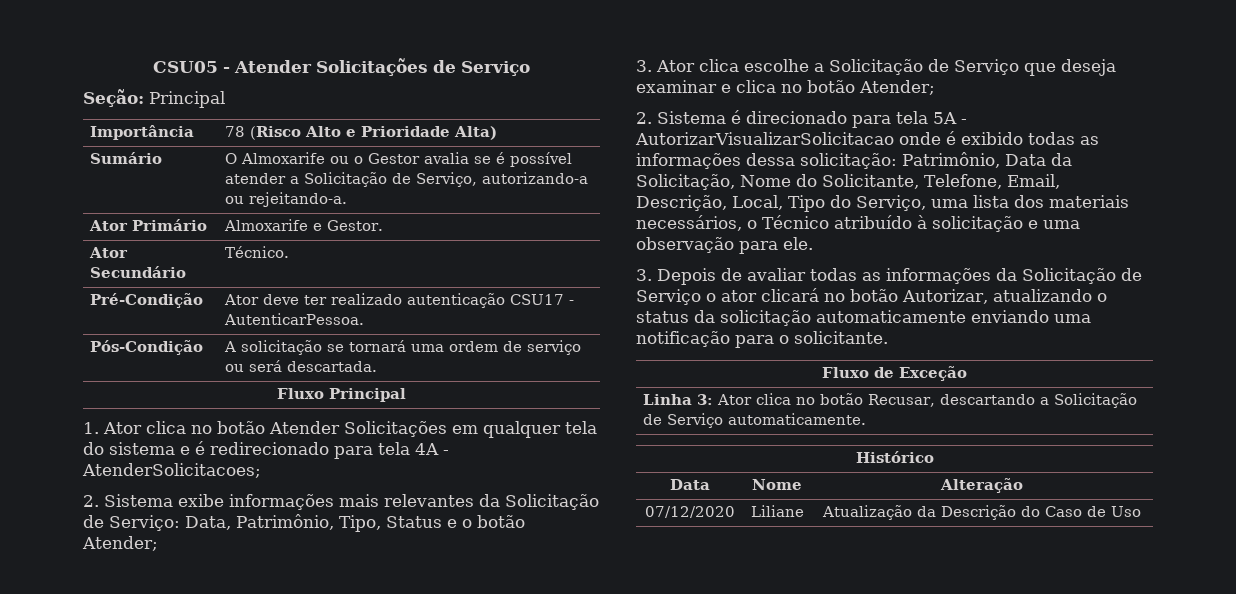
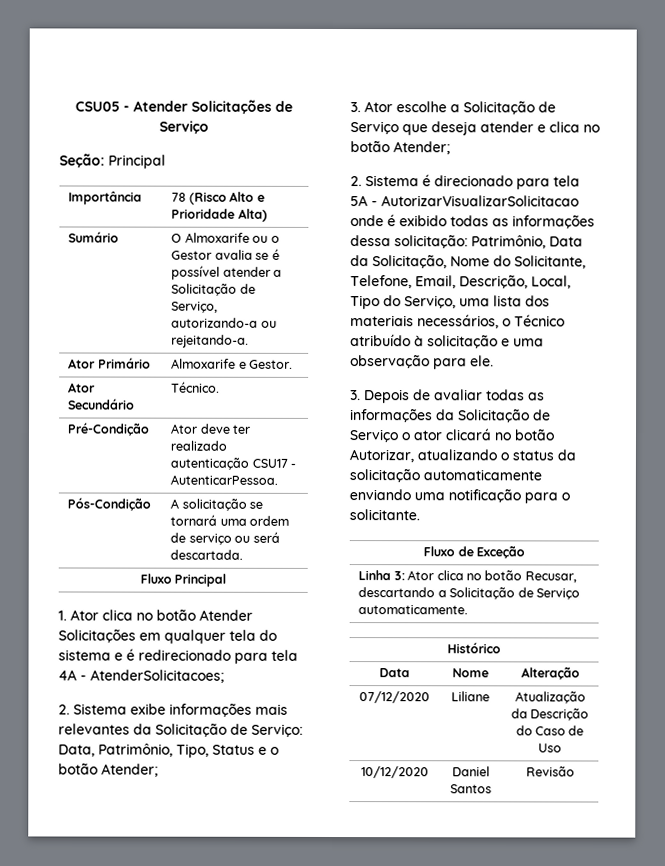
- 3. Ator clica escolhe a Solicitação de Serviço que deseja examinar e clica no botão Atender;
+ 3. Ator escolhe a Solicitação de Serviço que deseja atender e clica no botão Atender;
+ 10/12/2020 | Daniel Santos | Revisão

